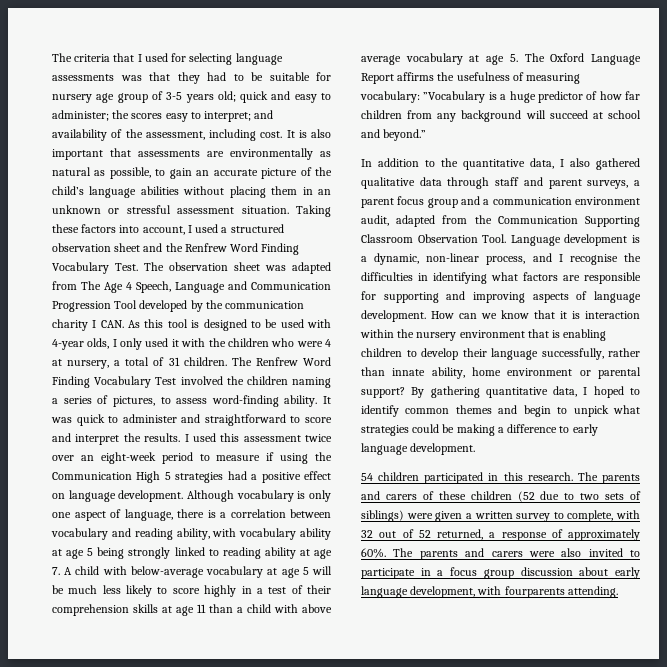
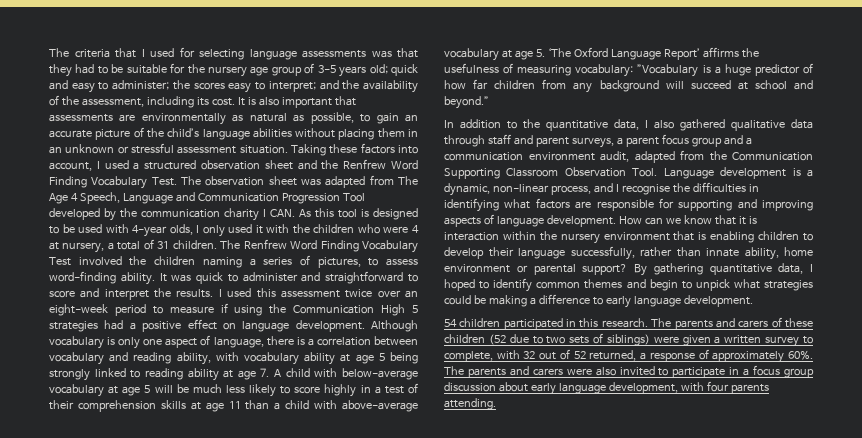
- The criteria that I used for selecting language assessments was that they had to be suitable for nursery age group of 3-5 years old; quick and easy to administer; the scores easy to interpret; and availability of the assessment, including cost.
+ The criteria that I used for selecting language assessments was that they had to be suitable for the nursery age group of 3-5 years old; quick and easy to administer; the scores easy to interpret; and the availability of the assessment, including its cost.
- Although vocabulary is only one aspect of language, there is a correlation between vocabulary and reading ability, with vocabulary ability at age 5 being strongly linked to reading ability at age 7. A child with below-average vocabulary at age 5 will be much less likely to score highly in a test of their comprehension skills at age 11 than a child with above average vocabulary at age 5. The Oxford Language Report affirms the usefulness of measuring vocabulary:
+ Although vocabulary is only one aspect of language, there is a correlation between vocabulary and reading ability, with vocabulary ability at age 5 being strongly linked to reading ability at age 7. A child with below-average vocabulary at age 5 will be much less likely to score highly in a test of their comprehension skills at age 11 than a child with above-average vocabulary at age 5. ‘The Oxford Language Report’ affirms the usefulness of measuring vocabulary:
- The parents and carers were also invited to participate in a focus group discussion about early language development, with fourparents attending.
+ The parents and carers were also invited to participate in a focus group discussion about early language development, with four parents attending.

